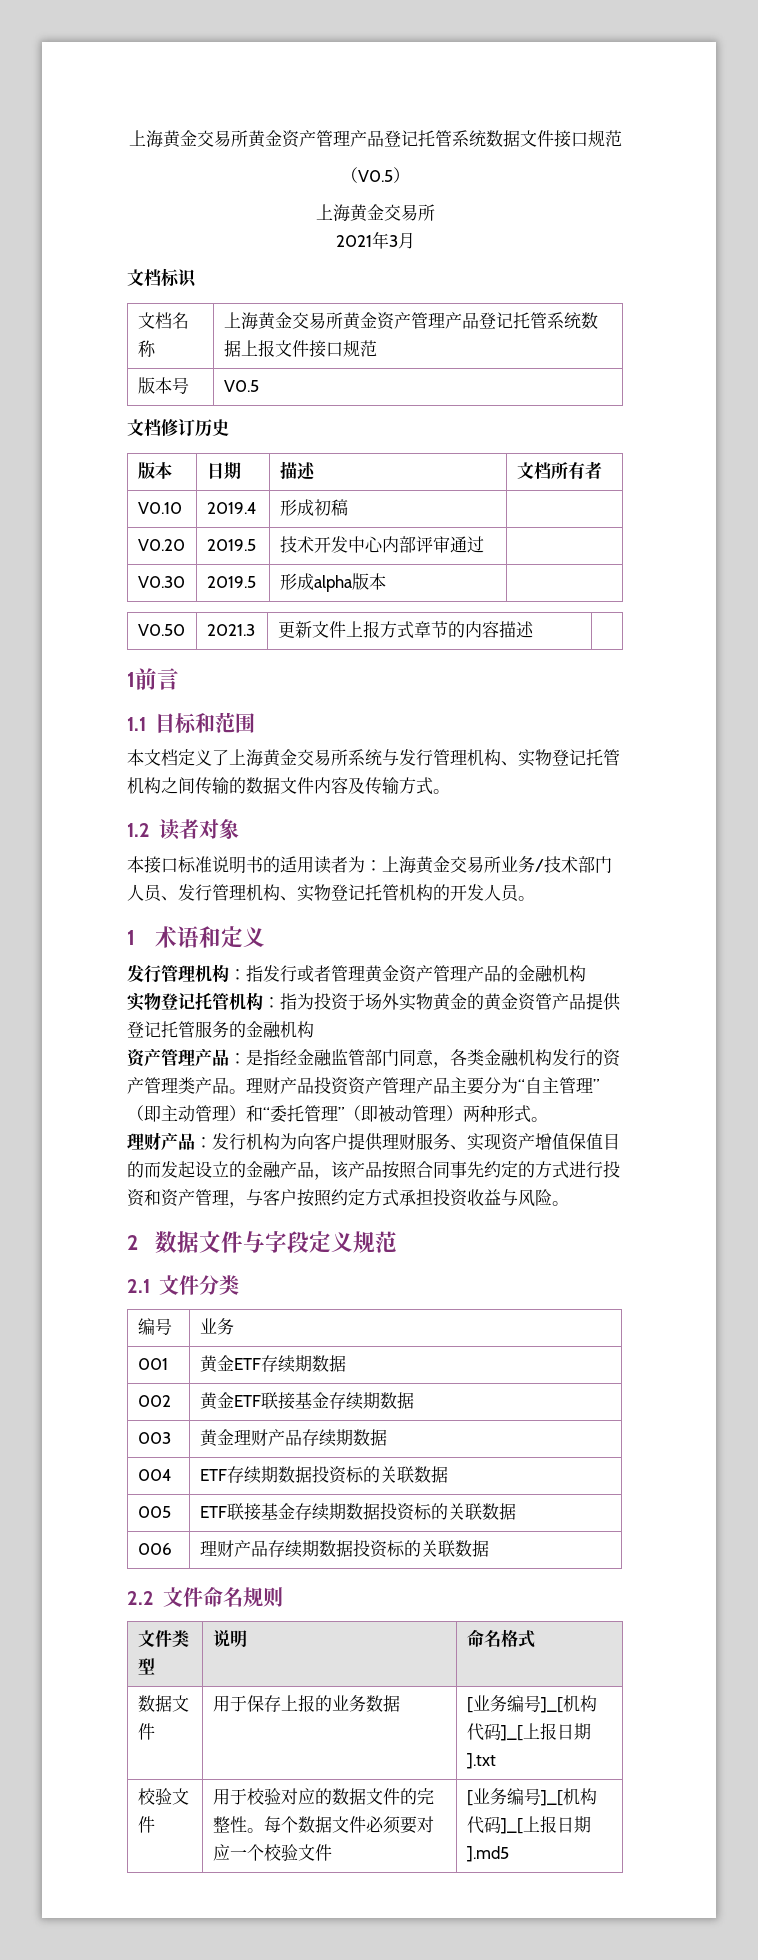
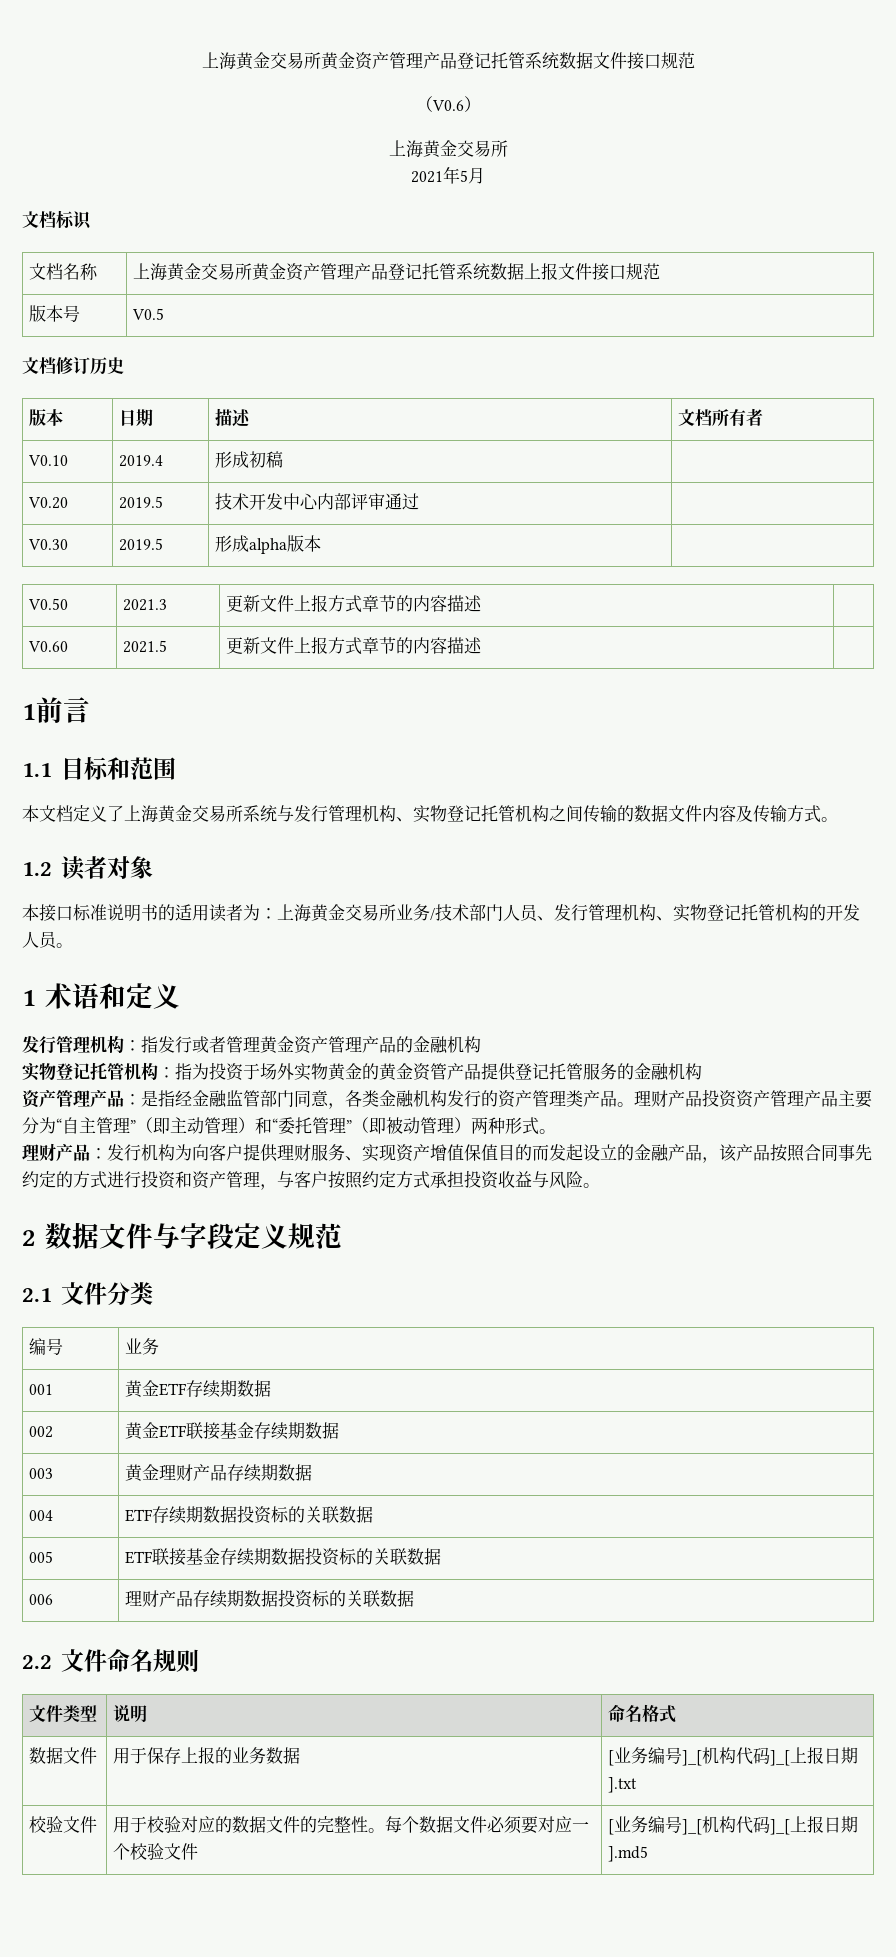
- （V0.5）
+ （V0.6）
- 2021年3月
+ 2021年5月
+ V0.60 | 2021.5 | 更新文件上报方式章节的内容描述 |

